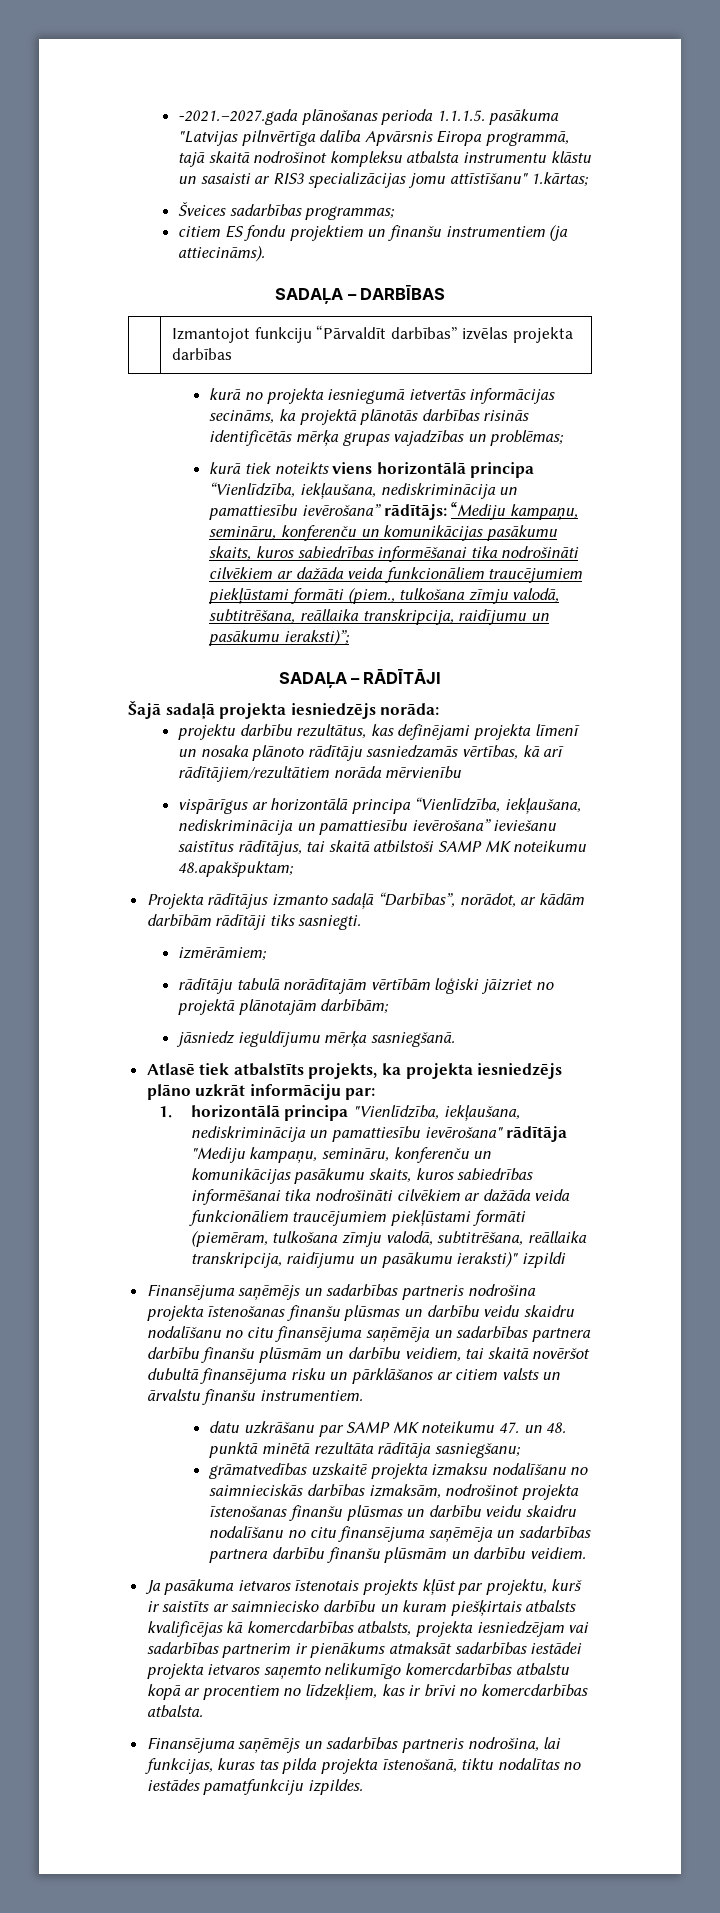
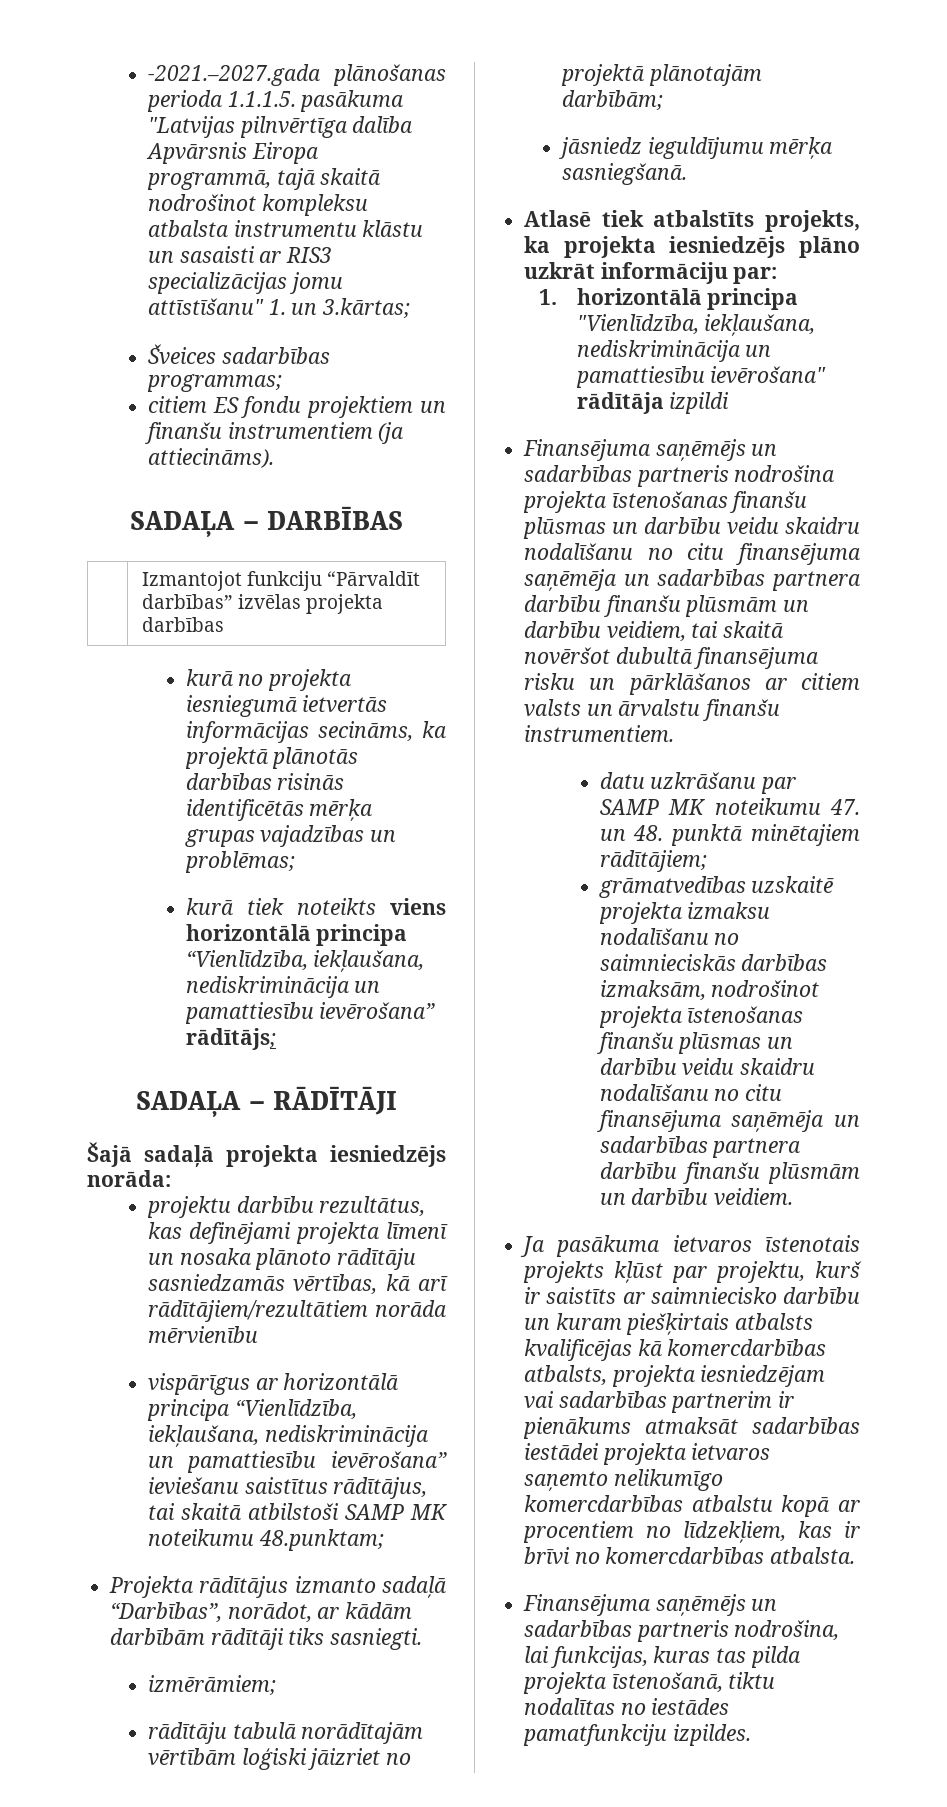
- -2021.–2027.gada plānošanas perioda 1.1.1.5. pasākuma "Latvijas pilnvērtīga dalība Apvārsnis Eiropa programmā, tajā skaitā nodrošinot kompleksu atbalsta instrumentu klāstu un sasaisti ar RIS3 specializācijas jomu attīstīšanu" 1.kārtas;
+ -2021.–2027.gada plānošanas perioda 1.1.1.5. pasākuma "Latvijas pilnvērtīga dalība Apvārsnis Eiropa programmā, tajā skaitā nodrošinot kompleksu atbalsta instrumentu klāstu un sasaisti ar RIS3 specializācijas jomu attīstīšanu" 1. un 3.kārtas;
- kurā tiek noteikts viens horizontālā principa “Vienlīdzība, iekļaušana, nediskriminācija un pamattiesību ievērošana” rādītājs: “Mediju kampaņu, semināru, konferenču un komunikācijas pasākumu skaits, kuros sabiedrības informēšanai tika nodrošināti cilvēkiem ar dažāda veida funkcionāliem traucējumiem piekļūstami formāti (piem., tulkošana zīmju valodā, subtitrēšana, reāllaika transkripcija, raidījumu un pasākumu ieraksti)”;
+ kurā tiek noteikts viens horizontālā principa “Vienlīdzība, iekļaušana, nediskriminācija un pamattiesību ievērošana” rādītājs;
- vispārīgus ar horizontālā principa “Vienlīdzība, iekļaušana, nediskriminācija un pamattiesību ievērošana” ieviešanu saistītus rādītājus, tai skaitā atbilstoši SAMP MK noteikumu 48.apakšpuktam;
+ vispārīgus ar horizontālā principa “Vienlīdzība, iekļaušana, nediskriminācija un pamattiesību ievērošana” ieviešanu saistītus rādītājus, tai skaitā atbilstoši SAMP MK noteikumu 48.punktam;
- 1. horizontālā principa "Vienlīdzība, iekļaušana, nediskriminācija un pamattiesību ievērošana" rādītāja "Mediju kampaņu, semināru, konferenču un komunikācijas pasākumu skaits, kuros sabiedrības informēšanai tika nodrošināti cilvēkiem ar dažāda veida funkcionāliem traucējumiem piekļūstami formāti (piemēram, tulkošana zīmju valodā, subtitrēšana, reāllaika transkripcija, raidījumu un pasākumu ieraksti)" izpildi
+ 1. horizontālā principa "Vienlīdzība, iekļaušana, nediskriminācija un pamattiesību ievērošana" rādītāja izpildi
- datu uzkrāšanu par SAMP MK noteikumu 47. un 48. punktā minētā rezultāta rādītāja sasniegšanu;
+ datu uzkrāšanu par SAMP MK noteikumu 47. un 48. punktā minētajiem rādītājiem;

